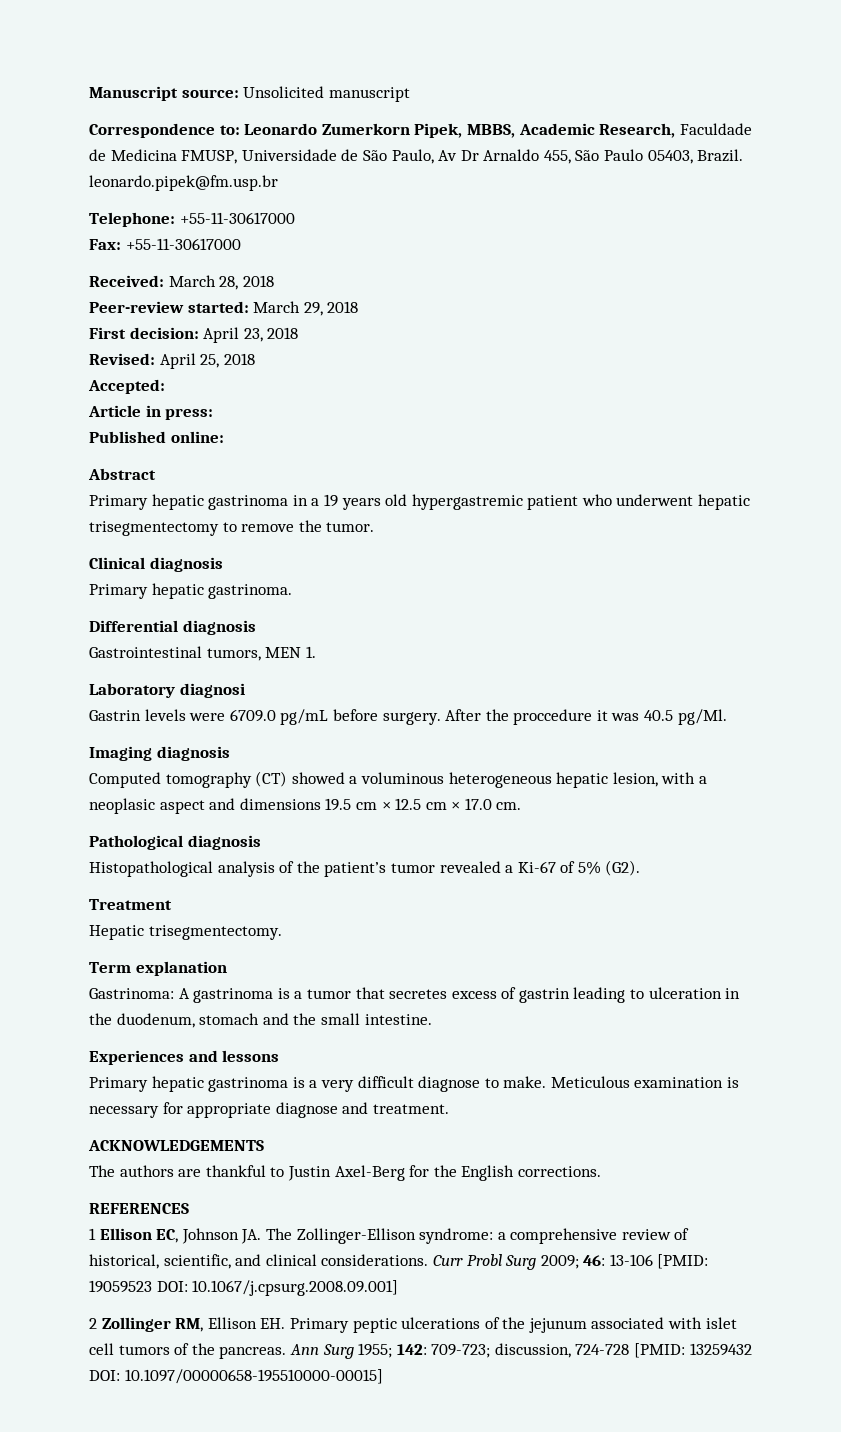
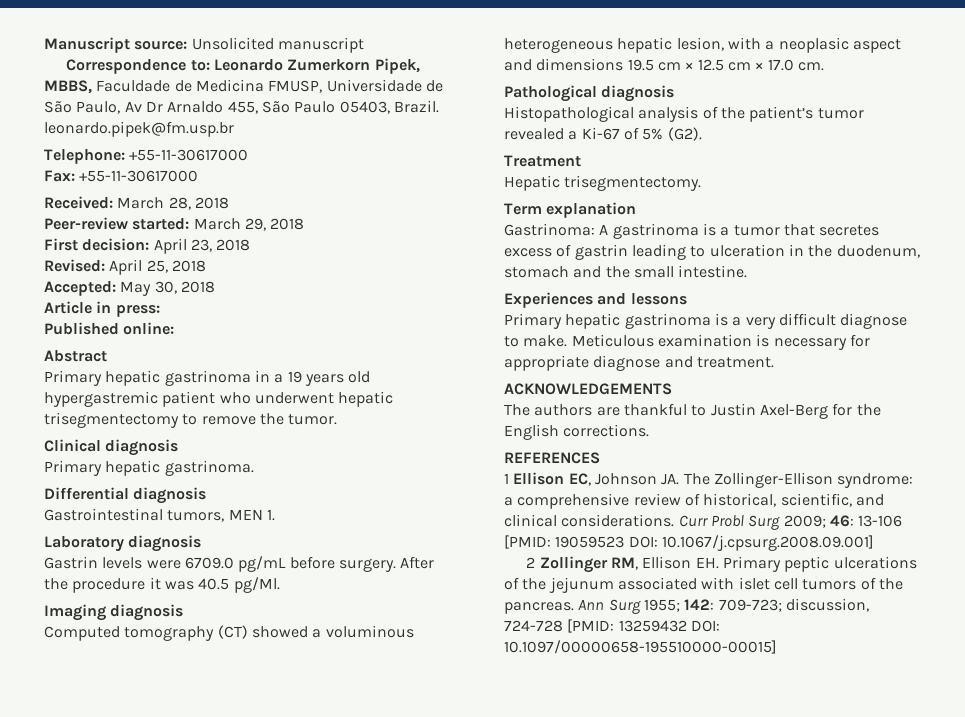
- Correspondence to: Leonardo Zumerkorn Pipek, MBBS, Academic Research, Faculdade de Medicina FMUSP, Universidade de São Paulo, Av Dr Arnaldo 455, São Paulo 05403, Brazil. leonardo.pipek@fm.usp.br
+ Correspondence to: Leonardo Zumerkorn Pipek, MBBS, Faculdade de Medicina FMUSP, Universidade de São Paulo, Av Dr Arnaldo 455, São Paulo 05403, Brazil. leonardo.pipek@fm.usp.br
- Accepted:
+ Accepted: May 30, 2018
- Laboratory diagnosi
+ Laboratory diagnosis
- After the proccedure it was 40.5 pg/Ml.
+ After the procedure it was 40.5 pg/Ml.

